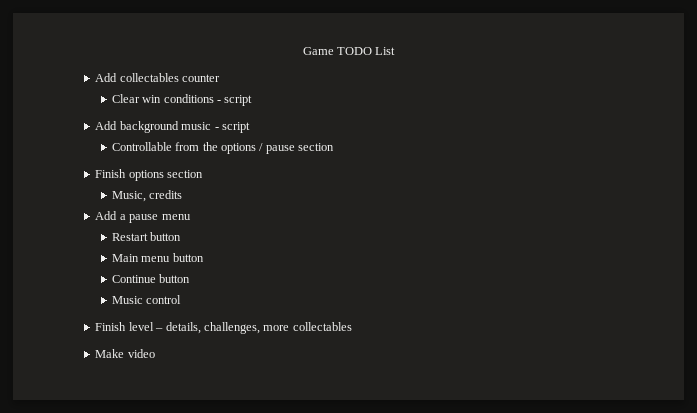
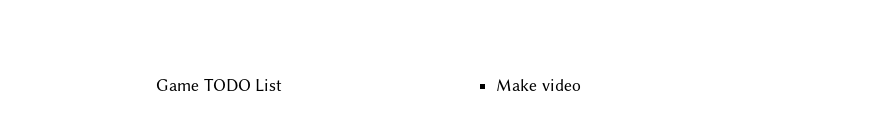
- Add collectables counter
- Clear win conditions - script
- Add background music - script
- Controllable from the options / pause section
- Finish options section
- Music, credits
- Add a pause menu
- Restart button
- Main menu button
- Continue button
- Music control
- Finish level – details, challenges, more collectables

